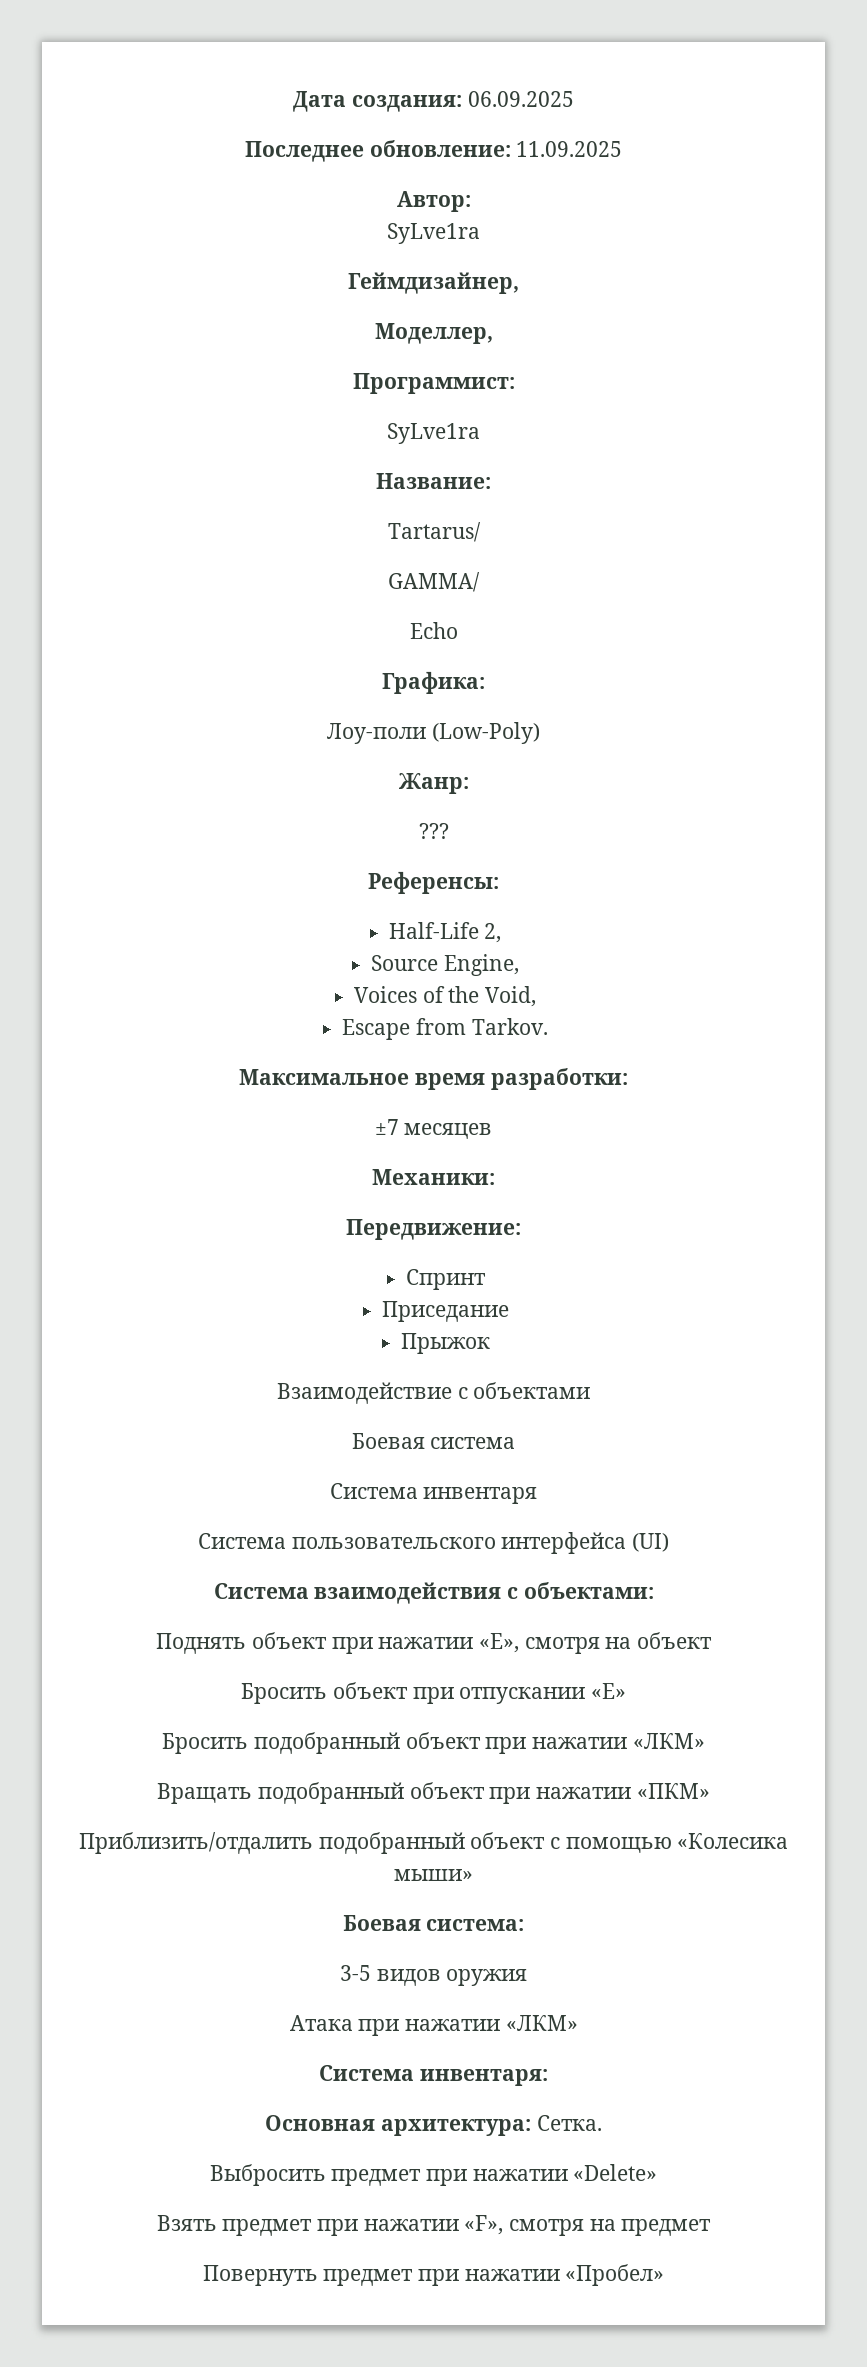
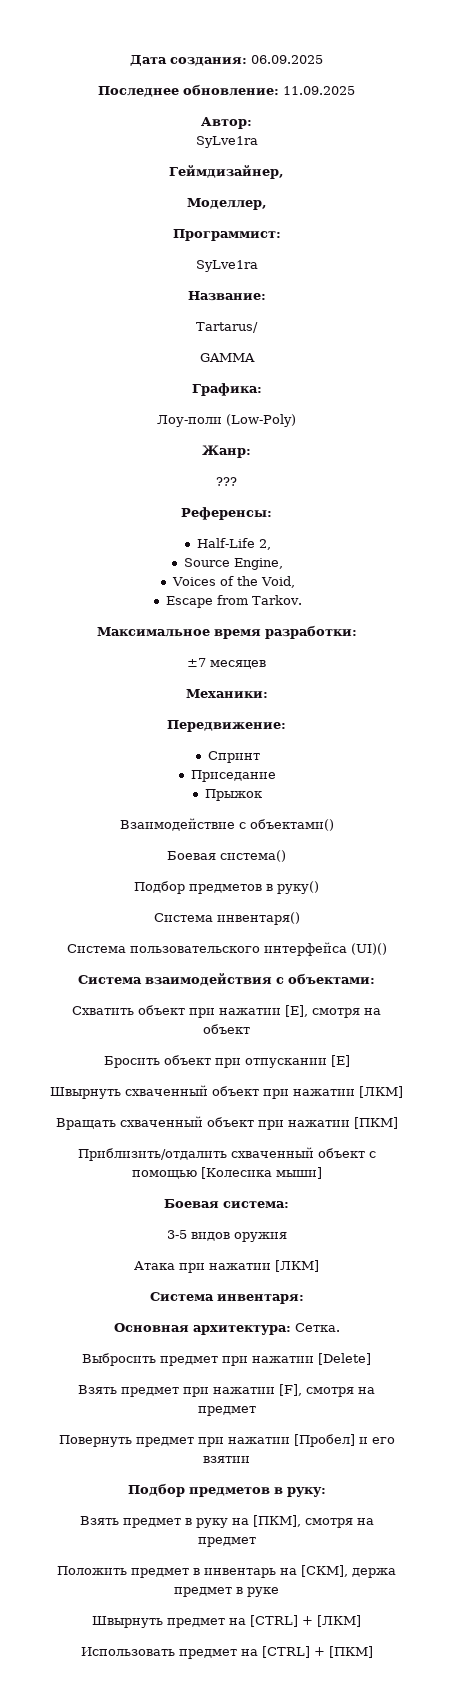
- GAMMA/
- Echo
+ GAMMA
- Взаимодействие с объектами
- Боевая система
- Система инвентаря
+ Взаимодействие с объектами()
+ Боевая система()
+ Подбор предметов в руку()
+ Система инвентаря()
- Система пользовательского интерфейса (UI)
+ Система пользовательского интерфейса (UI)()
- Поднять объект при нажатии «E», смотря на объект
+ Схватить объект при нажатии [E], смотря на объект
- Бросить объект при отпускании «E»
- Бросить подобранный объект при нажатии «ЛКМ»
+ Бросить объект при отпускании [E]
+ Швырнуть схваченный объект при нажатии [ЛКМ]
- Вращать подобранный объект при нажатии «ПКМ»
+ Вращать схваченный объект при нажатии [ПКМ]
- Приблизить/отдалить подобранный объект с помощью «Колесика мыши»
+ Приблизить/отдалить схваченный объект с помощью [Колесика мыши]
- Атака при нажатии «ЛКМ»
+ Атака при нажатии [ЛКМ]
- Выбросить предмет при нажатии «Delete»
+ Выбросить предмет при нажатии [Delete]
- Взять предмет при нажатии «F», смотря на предмет
+ Взять предмет при нажатии [F], смотря на предмет
- Повернуть предмет при нажатии «Пробел»
+ Повернуть предмет при нажатии [Пробел] и его взятии
+ Подбор предметов в руку:
+ Взять предмет в руку на [ПКМ], смотря на предмет
+ Положить предмет в инвентарь на [СКМ], держа предмет в руке
+ Швырнуть предмет на [CTRL] + [ЛКМ]
+ Использовать предмет на [CTRL] + [ПКМ]

